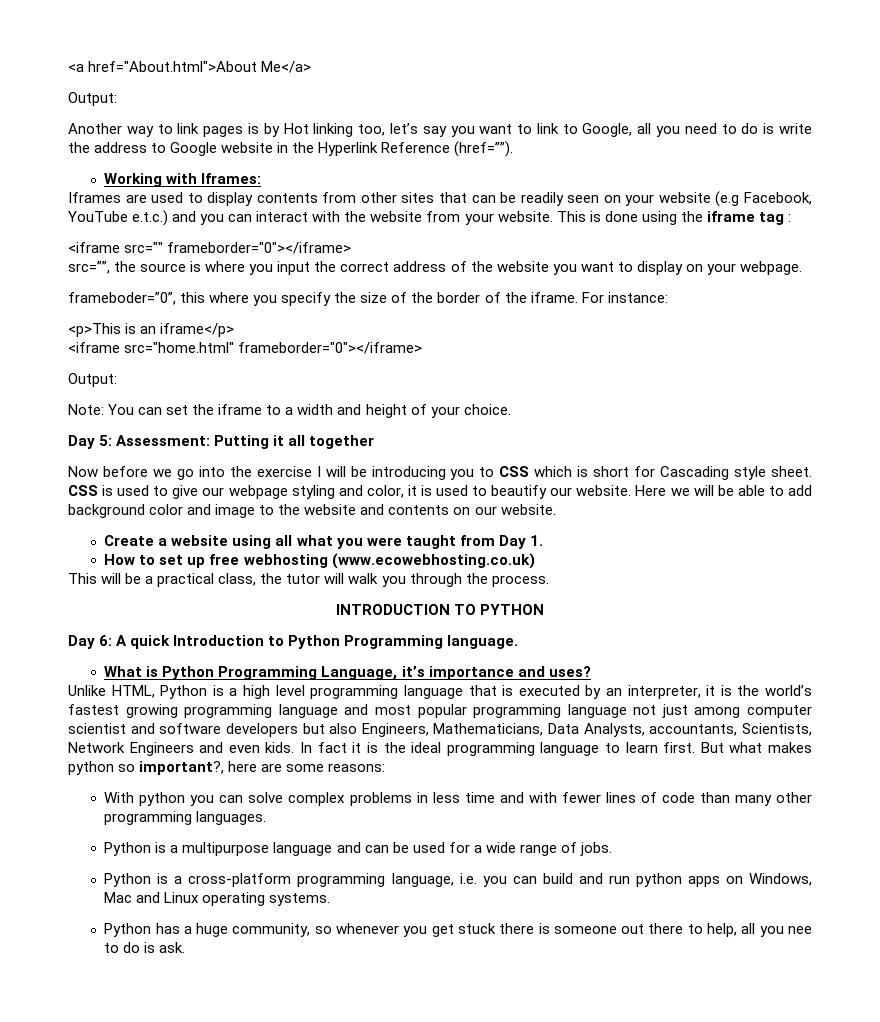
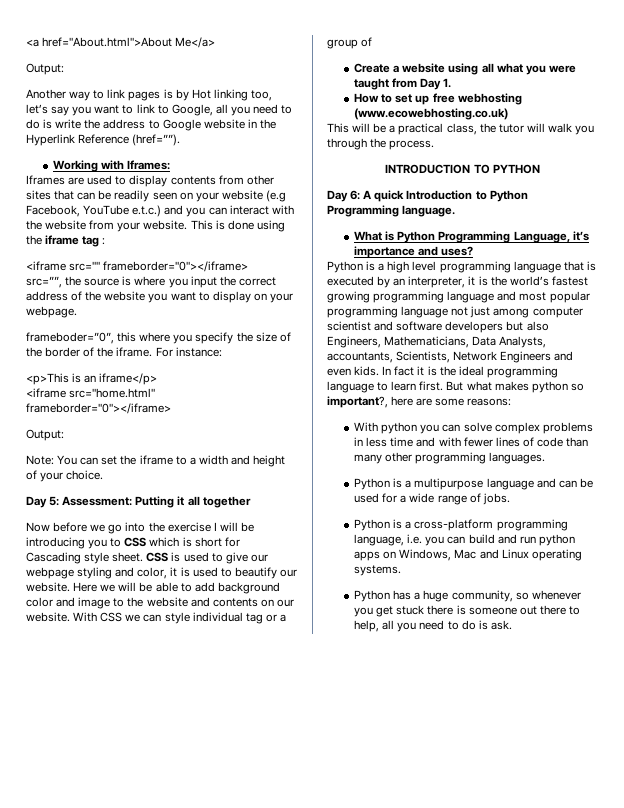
+ With CSS we can style individual tag or a group of
- Unlike HTML, Python is a high level programming language that is executed by an interpreter, it is the world’s fastest growing programming language and most popular programming language not just among computer scientist and software developers but also Engineers, Mathematicians, Data Analysts, accountants, Scientists, Network Engineers and even kids.
+ Python is a high level programming language that is executed by an interpreter, it is the world’s fastest growing programming language and most popular programming language not just among computer scientist and software developers but also Engineers, Mathematicians, Data Analysts, accountants, Scientists, Network Engineers and even kids.
- Python has a huge community, so whenever you get stuck there is someone out there to help, all you nee to do is ask.
+ Python has a huge community, so whenever you get stuck there is someone out there to help, all you need to do is ask.

